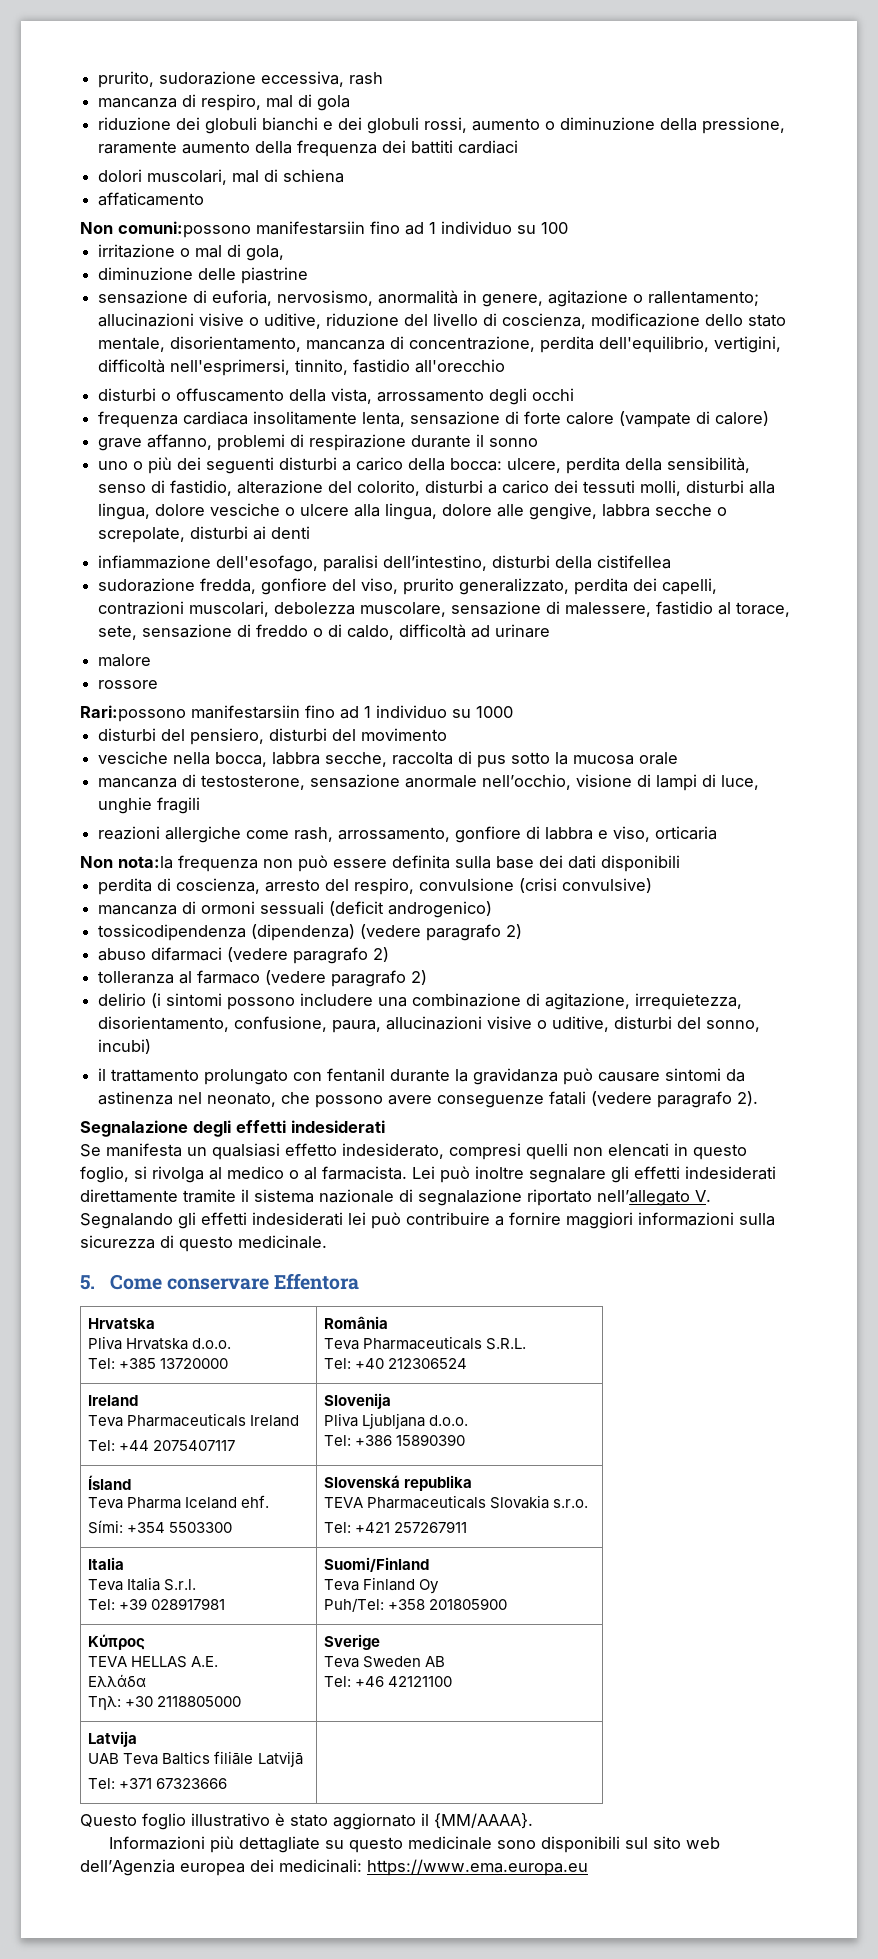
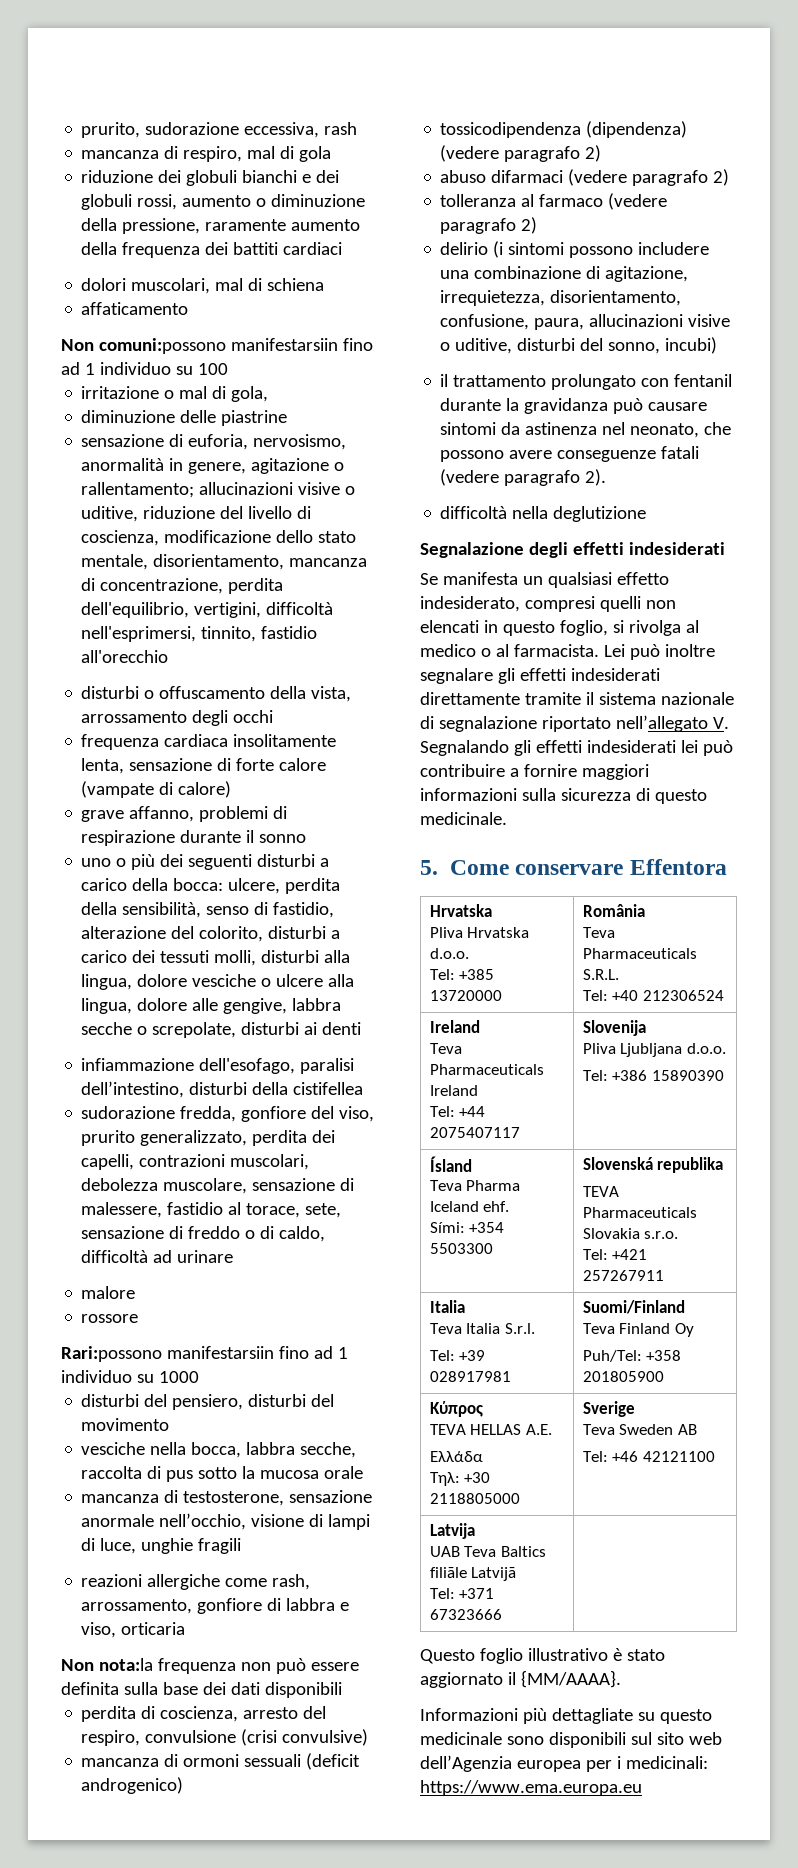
+ difficoltà nella deglutizione
- Informazioni più dettagliate su questo medicinale sono disponibili sul sito web dell’Agenzia europea dei medicinali: https://www.ema.europa.eu
+ Informazioni più dettagliate su questo medicinale sono disponibili sul sito web dell’Agenzia europea per i medicinali: https://www.ema.europa.eu

